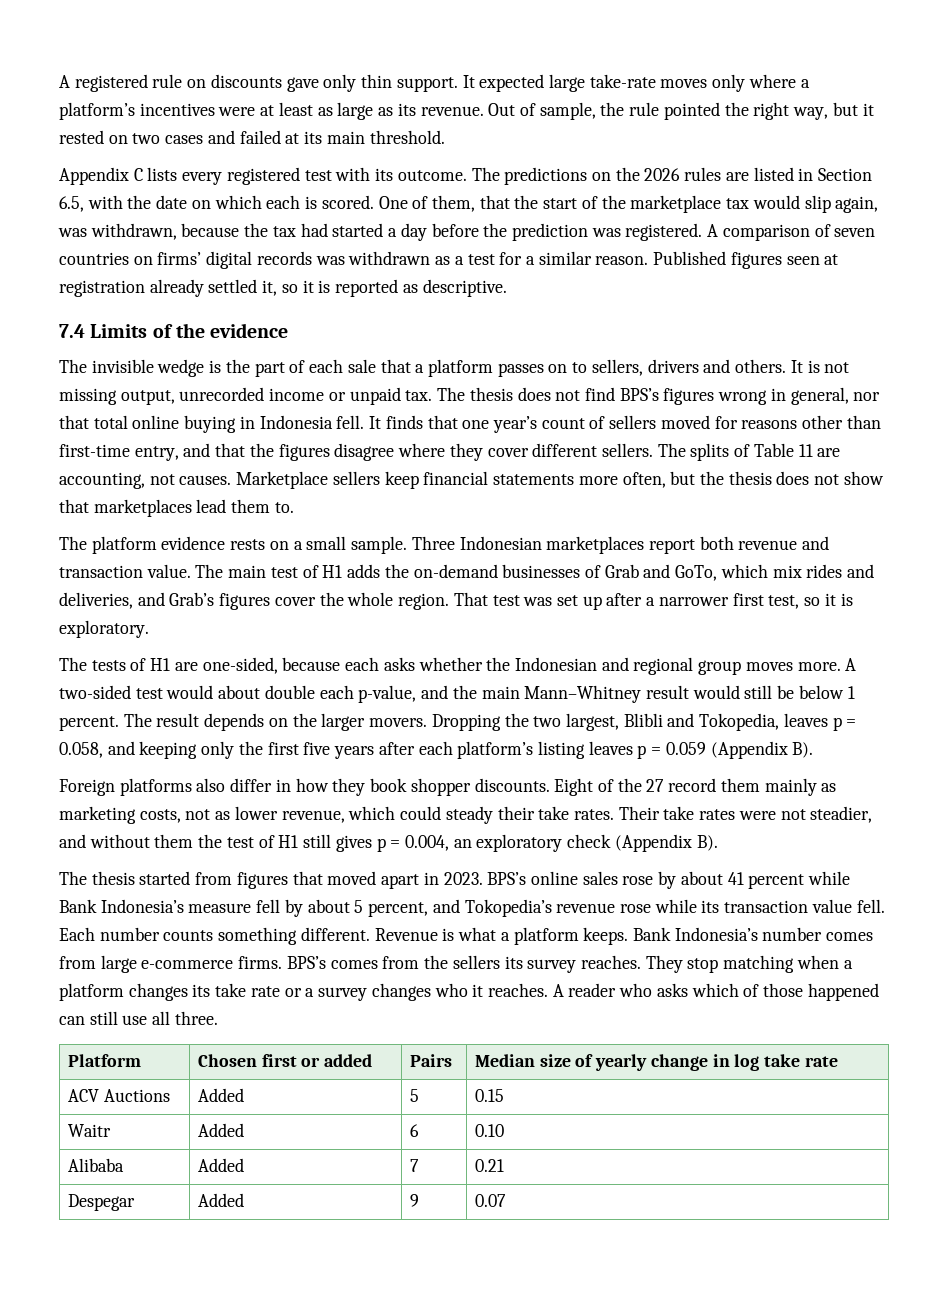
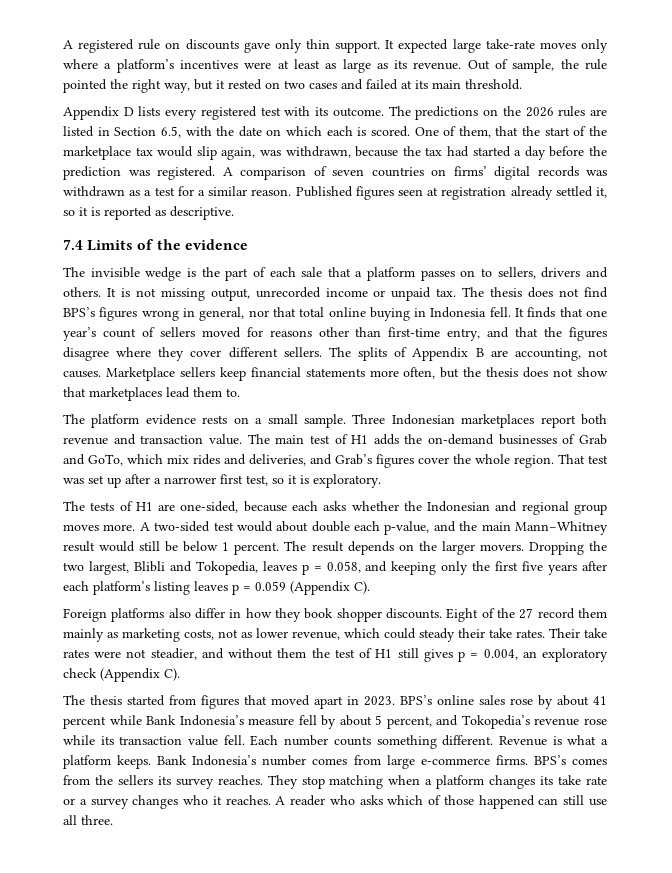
- Appendix C lists every registered test with its outcome.
+ Appendix D lists every registered test with its outcome.
- The splits of Table 11 are accounting, not causes.
+ The splits of Appendix B are accounting, not causes.
- Dropping the two largest, Blibli and Tokopedia, leaves p = 0.058, and keeping only the first five years after each platform’s listing leaves p = 0.059 (Appendix B).
+ Dropping the two largest, Blibli and Tokopedia, leaves p = 0.058, and keeping only the first five years after each platform’s listing leaves p = 0.059 (Appendix C).
- Their take rates were not steadier, and without them the test of H1 still gives p = 0.004, an exploratory check (Appendix B).
+ Their take rates were not steadier, and without them the test of H1 still gives p = 0.004, an exploratory check (Appendix C).
- Platform | Chosen first or added | Pairs | Median size of yearly change in log take rate
- ACV Auctions | Added | 5 | 0.15
- Waitr | Added | 6 | 0.10
- Alibaba | Added | 7 | 0.21
- Despegar | Added | 9 | 0.07

